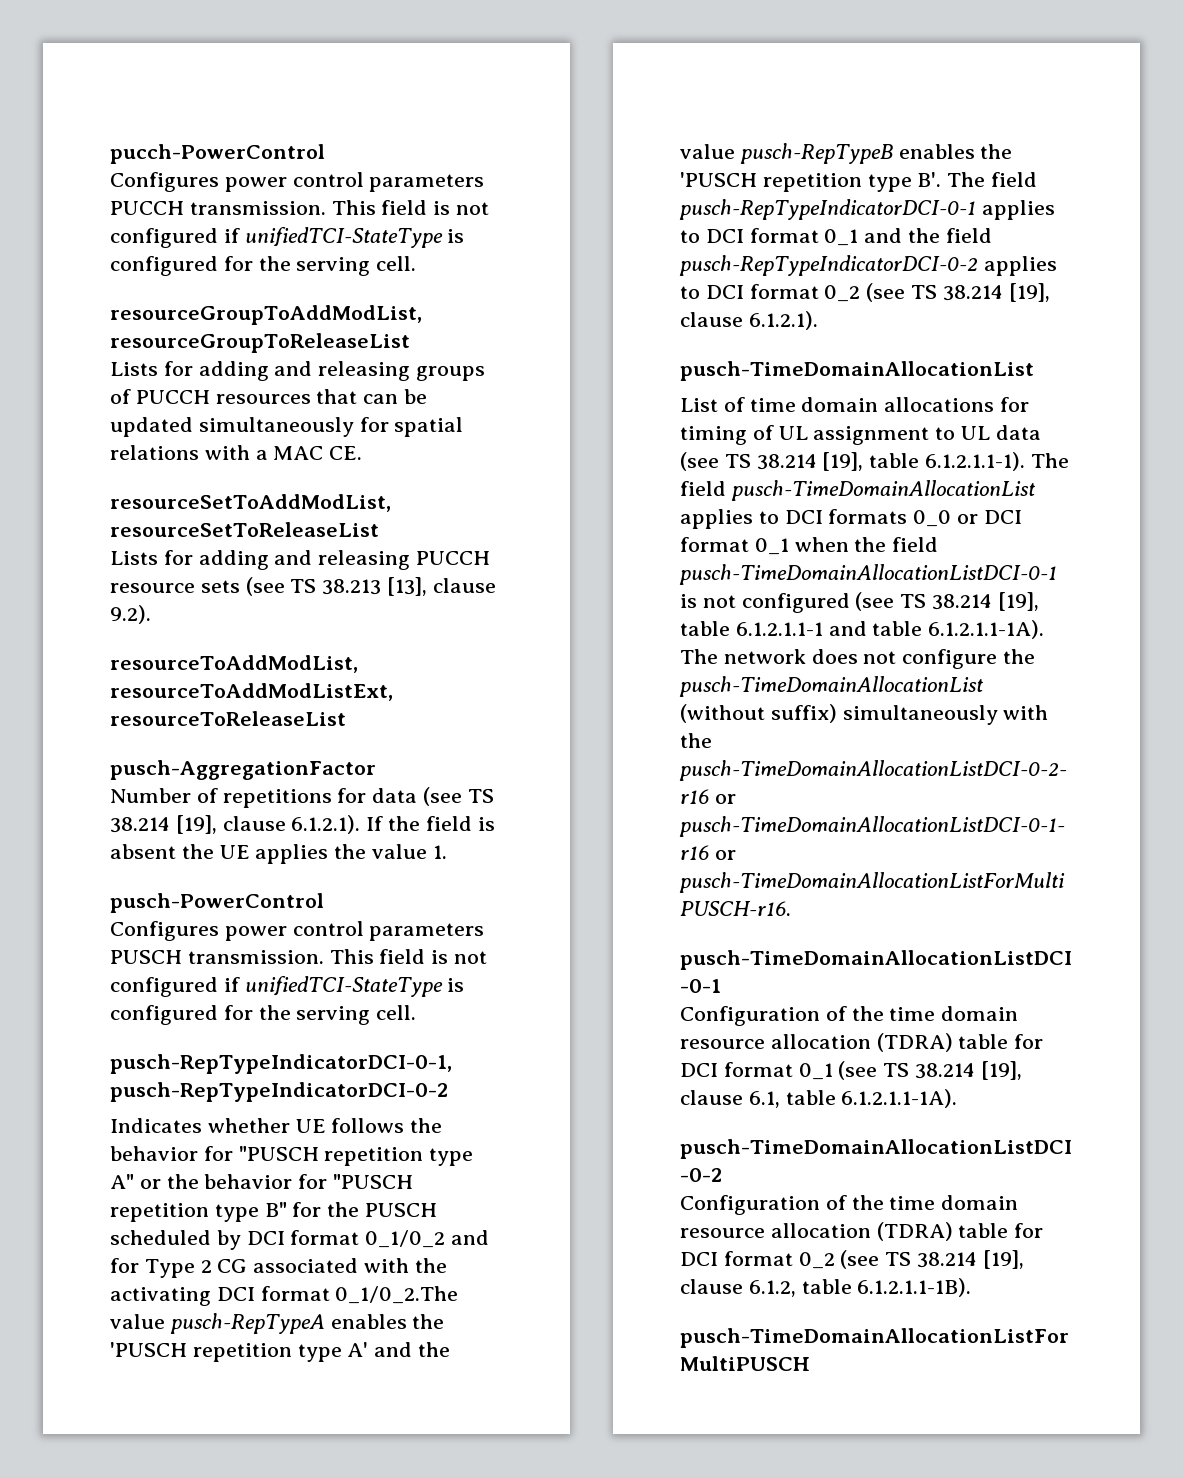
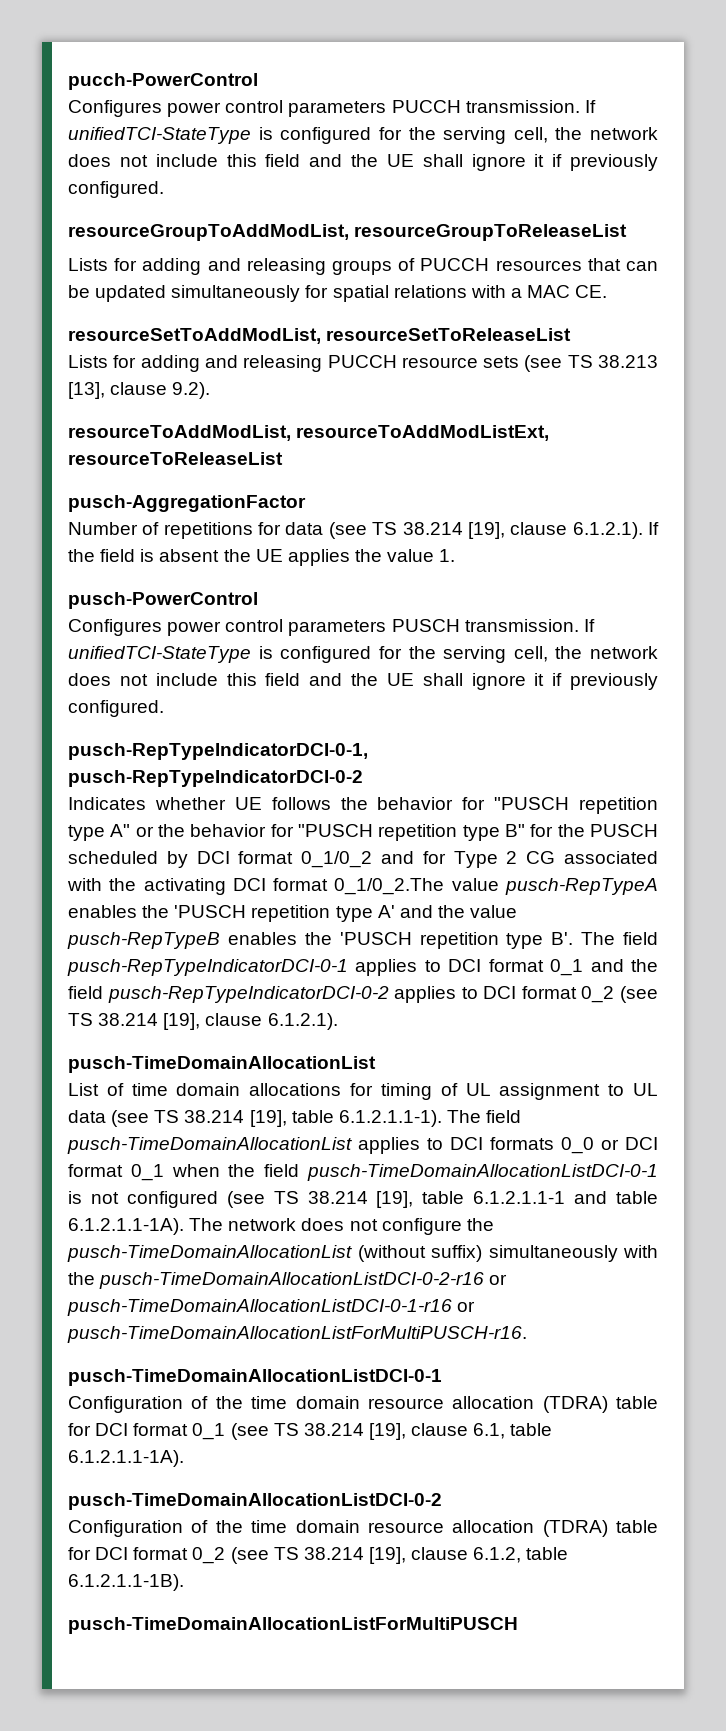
- Configures power control parameters PUCCH transmission. This field is not configured if unifiedTCI-StateType is configured for the serving cell.
+ Configures power control parameters PUCCH transmission. If unifiedTCI-StateType is configured for the serving cell, the network does not include this field and the UE shall ignore it if previously configured.
- Configures power control parameters PUSCH transmission. This field is not configured if unifiedTCI-StateType is configured for the serving cell.
+ Configures power control parameters PUSCH transmission. If unifiedTCI-StateType is configured for the serving cell, the network does not include this field and the UE shall ignore it if previously configured.

